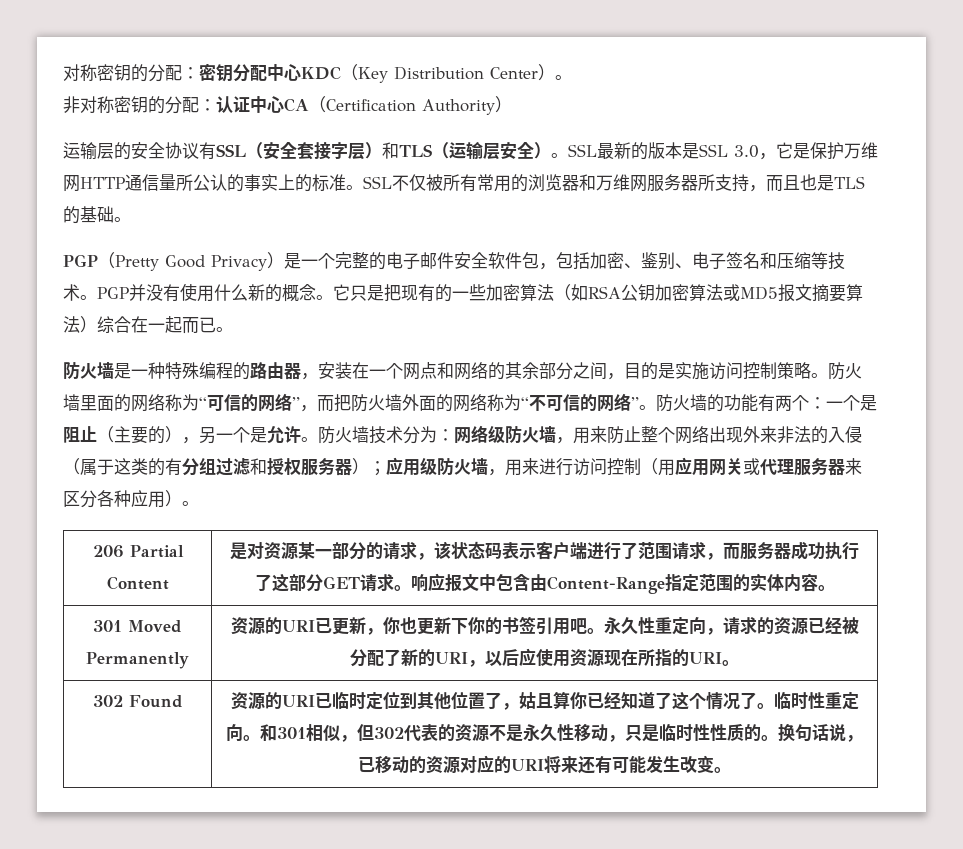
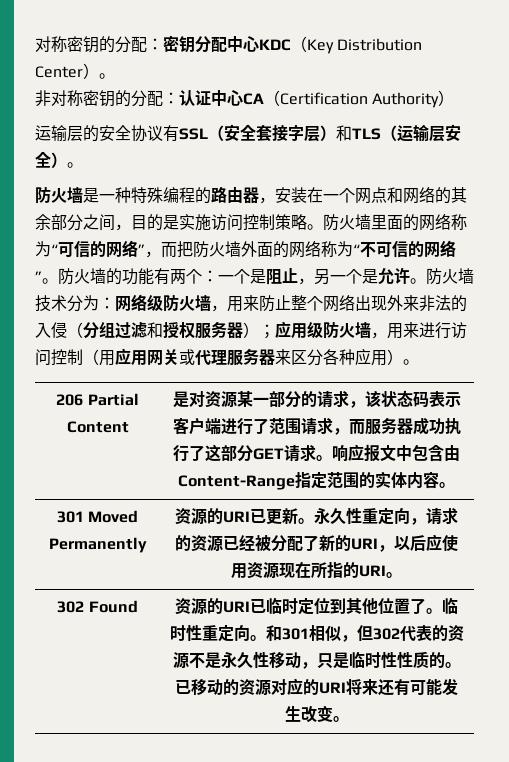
- SSL最新的版本是SSL 3.0，它是保护万维网HTTP通信量所公认的事实上的标准。SSL不仅被所有常用的浏览器和万维网服务器所支持，而且也是TLS的基础。
- PGP（Pretty Good Privacy）是一个完整的电子邮件安全软件包，包括加密、鉴别、电子签名和压缩等技术。PGP并没有使用什么新的概念。它只是把现有的一些加密算法（如RSA公钥加密算法或MD5报文摘要算法）综合在一起而已。
- 防火墙的功能有两个：一个是阻止（主要的），另一个是允许。
+ 防火墙的功能有两个：一个是阻止，另一个是允许。
- 防火墙技术分为：网络级防火墙，用来防止整个网络出现外来非法的入侵（属于这类的有分组过滤和授权服务器）；应用级防火墙，用来进行访问控制（用应用网关或代理服务器来区分各种应用）。
+ 防火墙技术分为：网络级防火墙，用来防止整个网络出现外来非法的入侵（分组过滤和授权服务器）；应用级防火墙，用来进行访问控制（用应用网关或代理服务器来区分各种应用）。
- 301 Moved Permanently | 资源的URI已更新，你也更新下你的书签引用吧。永久性重定向，请求的资源已经被分配了新的URI，以后应使用资源现在所指的URI。
+ 301 Moved Permanently | 资源的URI已更新。永久性重定向，请求的资源已经被分配了新的URI，以后应使用资源现在所指的URI。
- 资源的URI已临时定位到其他位置了，姑且算你已经知道了这个情况了。
+ 资源的URI已临时定位到其他位置了。
- 换句话说，已移动的资源对应的URI将来还有可能发生改变。
+ 已移动的资源对应的URI将来还有可能发生改变。

